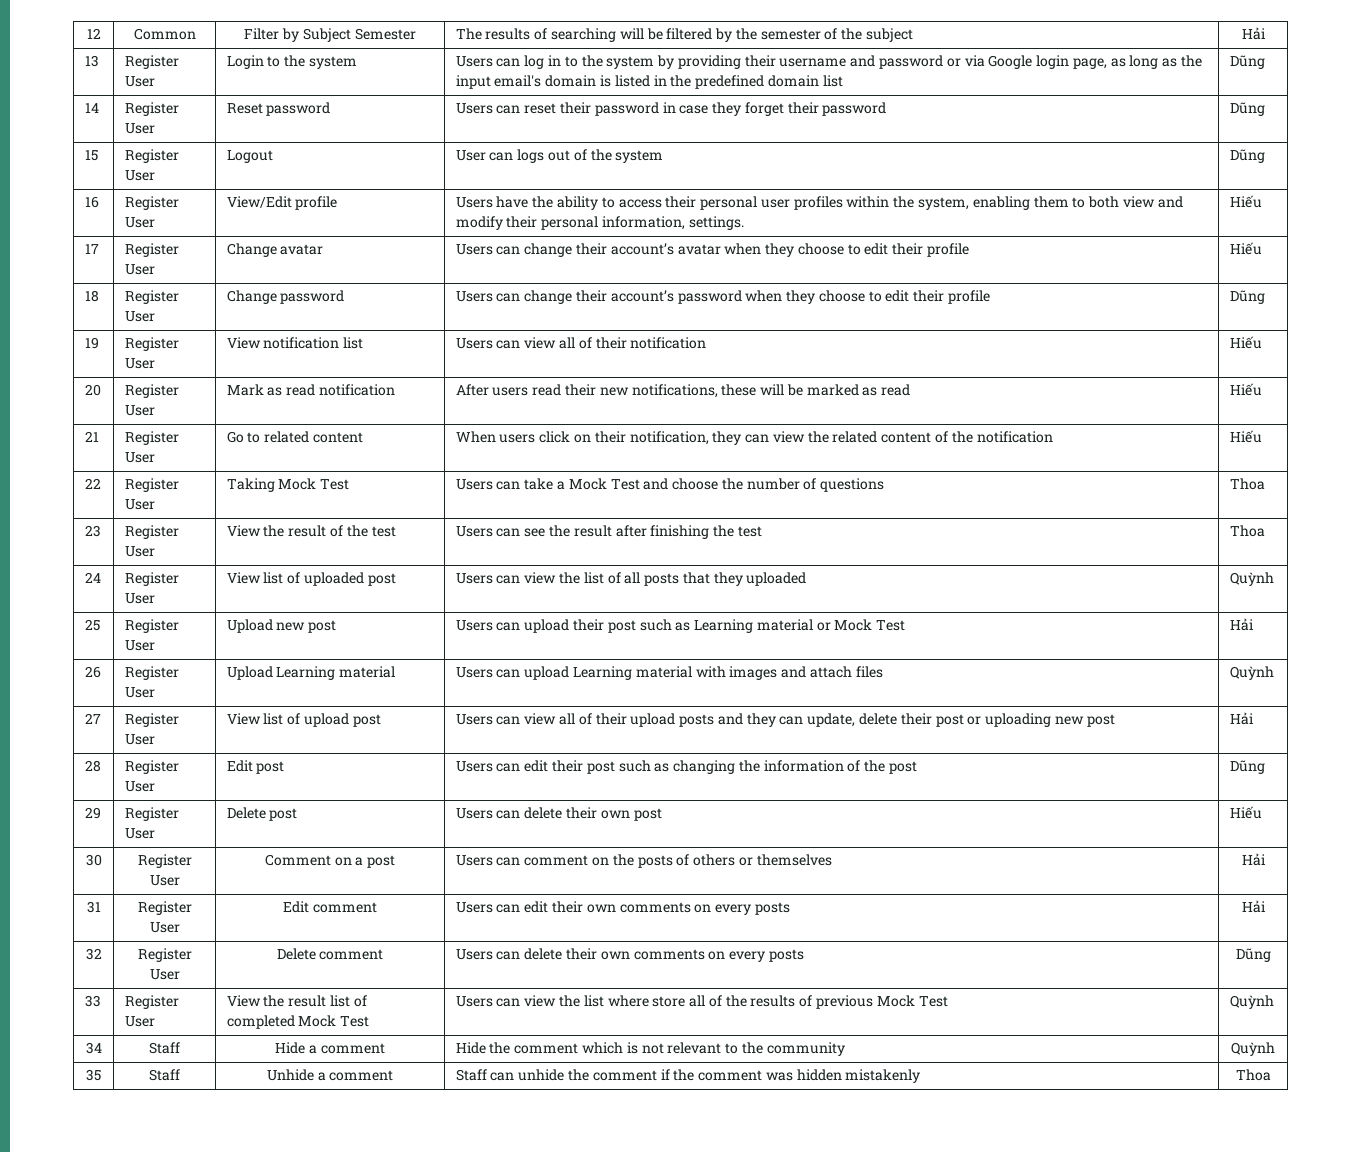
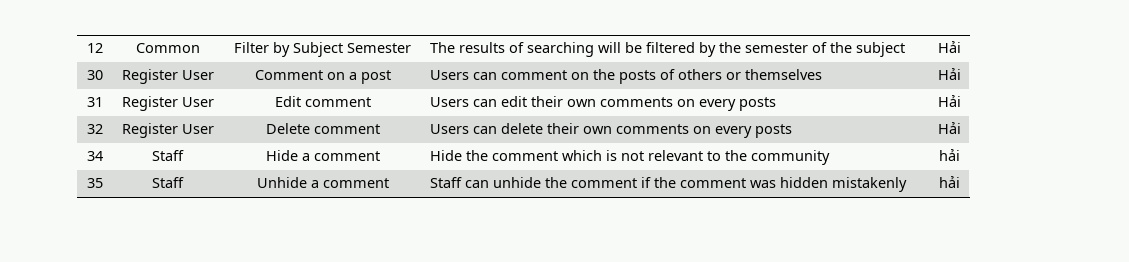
- 13 | Register User | Login to the system | Users can log in to the system by providing their username and password or via Google login page, as long as the input email's domain is listed in the predefined domain list | Dũng
- 14 | Register User | Reset password | Users can reset their password in case they forget their password | Dũng
- 15 | Register User | Logout | User can logs out of the system | Dũng
- 16 | Register User | View/Edit profile | Users have the ability to access their personal user profiles within the system, enabling them to both view and modify their personal information, settings. | Hiếu
- 17 | Register User | Change avatar | Users can change their account’s avatar when they choose to edit their profile | Hiếu
- 18 | Register User | Change password | Users can change their account’s password when they choose to edit their profile | Dũng
- 19 | Register User | View notification list | Users can view all of their notification | Hiếu
- 20 | Register User | Mark as read notification | After users read their new notifications, these will be marked as read | Hiếu
- 21 | Register User | Go to related content | When users click on their notification, they can view the related content of the notification | Hiếu
- 22 | Register User | Taking Mock Test | Users can take a Mock Test and choose the number of questions | Thoa
- 23 | Register User | View the result of the test | Users can see the result after finishing the test | Thoa
- 24 | Register User | View list of uploaded post | Users can view the list of all posts that they uploaded | Quỳnh
- 25 | Register User | Upload new post | Users can upload their post such as Learning material or Mock Test | Hải
- 26 | Register User | Upload Learning material | Users can upload Learning material with images and attach files | Quỳnh
- 27 | Register User | View list of upload post | Users can view all of their upload posts and they can update, delete their post or uploading new post | Hải
- 28 | Register User | Edit post | Users can edit their post such as changing the information of the post | Dũng
- 29 | Register User | Delete post | Users can delete their own post | Hiếu
- 32 | Register User | Delete comment | Users can delete their own comments on every posts | Dũng
- 33 | Register User | View the result list of completed Mock Test | Users can view the list where store all of the results of previous Mock Test | Quỳnh
+ 32 | Register User | Delete comment | Users can delete their own comments on every posts | Hải
- 34 | Staff | Hide a comment | Hide the comment which is not relevant to the community | Quỳnh
+ 34 | Staff | Hide a comment | Hide the comment which is not relevant to the community | hải
- 35 | Staff | Unhide a comment | Staff can unhide the comment if the comment was hidden mistakenly | Thoa
+ 35 | Staff | Unhide a comment | Staff can unhide the comment if the comment was hidden mistakenly | hải

